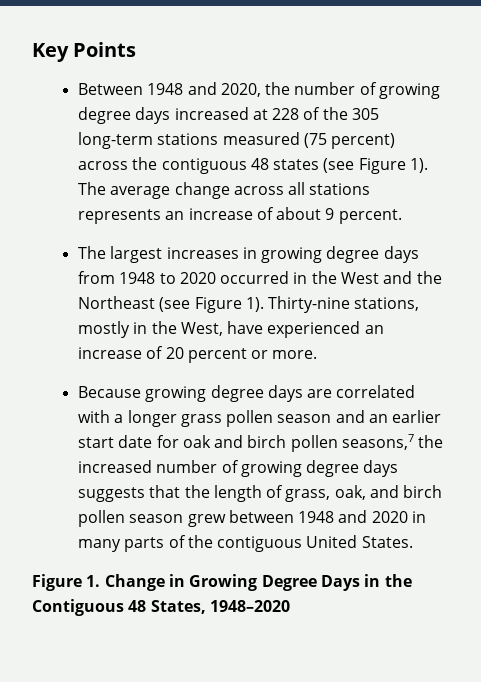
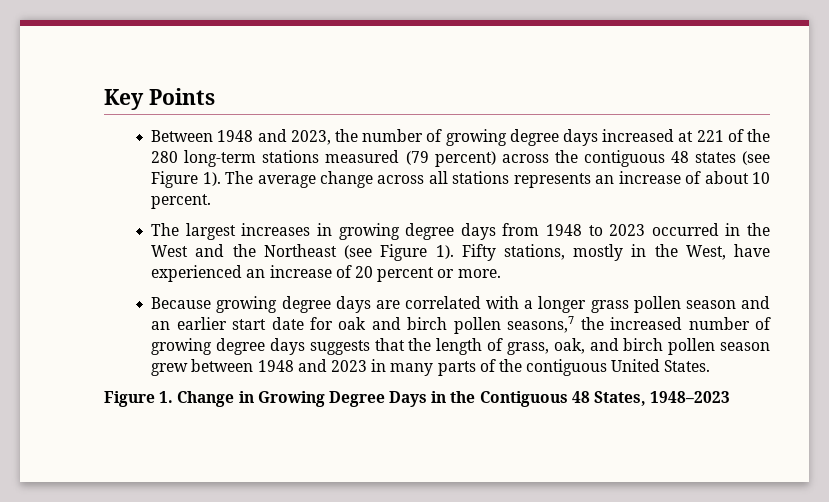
- Between 1948 and 2020, the number of growing degree days increased at 228 of the 305 long-term stations measured (75 percent) across the contiguous 48 states (see Figure 1).
+ Between 1948 and 2023, the number of growing degree days increased at 221 of the 280 long-term stations measured (79 percent) across the contiguous 48 states (see Figure 1).
- The average change across all stations represents an increase of about 9 percent.
+ The average change across all stations represents an increase of about 10 percent.
- The largest increases in growing degree days from 1948 to 2020 occurred in the West and the Northeast (see Figure 1).
+ The largest increases in growing degree days from 1948 to 2023 occurred in the West and the Northeast (see Figure 1).
- Thirty-nine stations, mostly in the West, have experienced an increase of 20 percent or more.
+ Fifty stations, mostly in the West, have experienced an increase of 20 percent or more.
- Because growing degree days are correlated with a longer grass pollen season and an earlier start date for oak and birch pollen seasons,7 the increased number of growing degree days suggests that the length of grass, oak, and birch pollen season grew between 1948 and 2020 in many parts of the contiguous United States.
+ Because growing degree days are correlated with a longer grass pollen season and an earlier start date for oak and birch pollen seasons,7 the increased number of growing degree days suggests that the length of grass, oak, and birch pollen season grew between 1948 and 2023 in many parts of the contiguous United States.
- Figure 1. Change in Growing Degree Days in the Contiguous 48 States, 1948–2020
+ Figure 1. Change in Growing Degree Days in the Contiguous 48 States, 1948–2023

